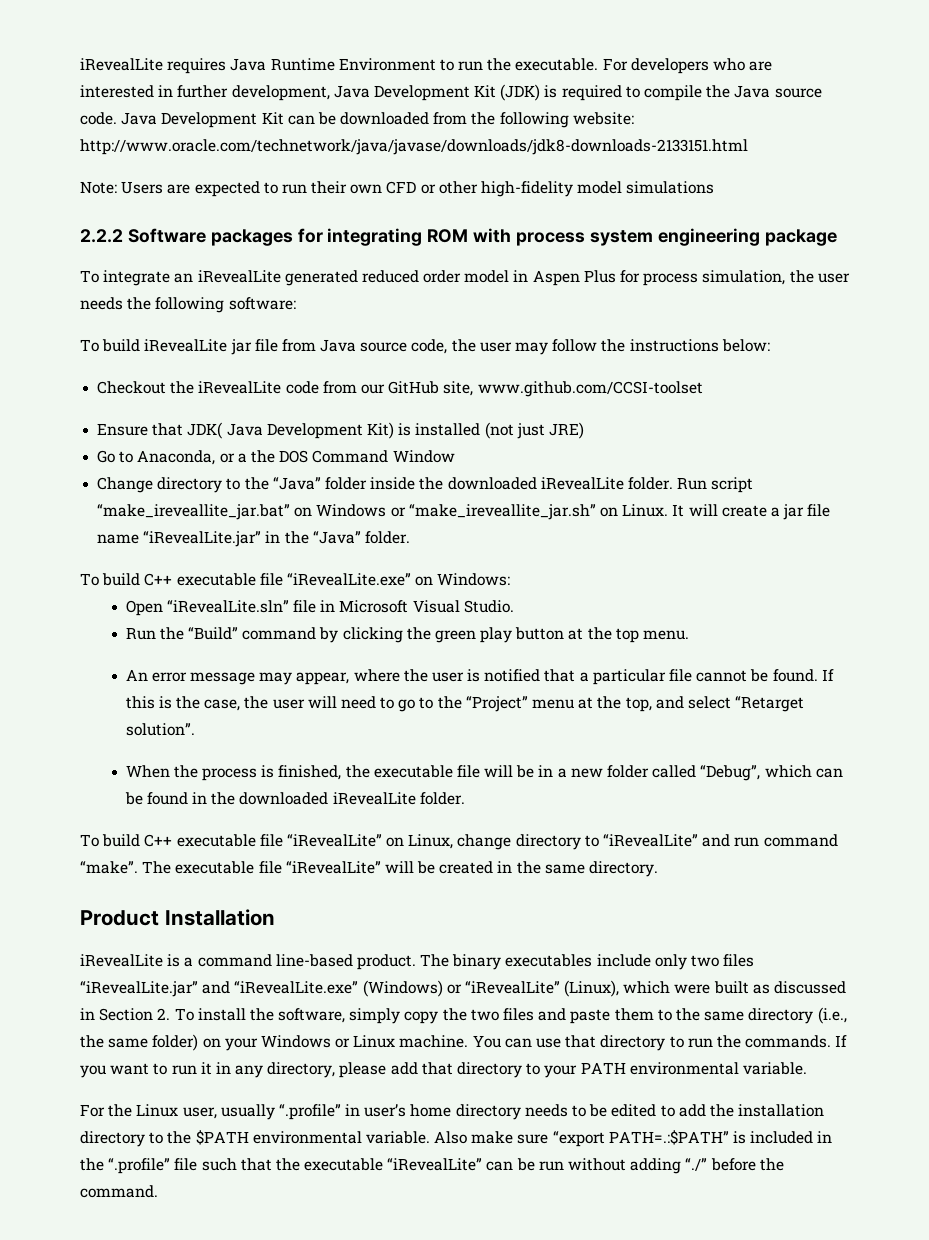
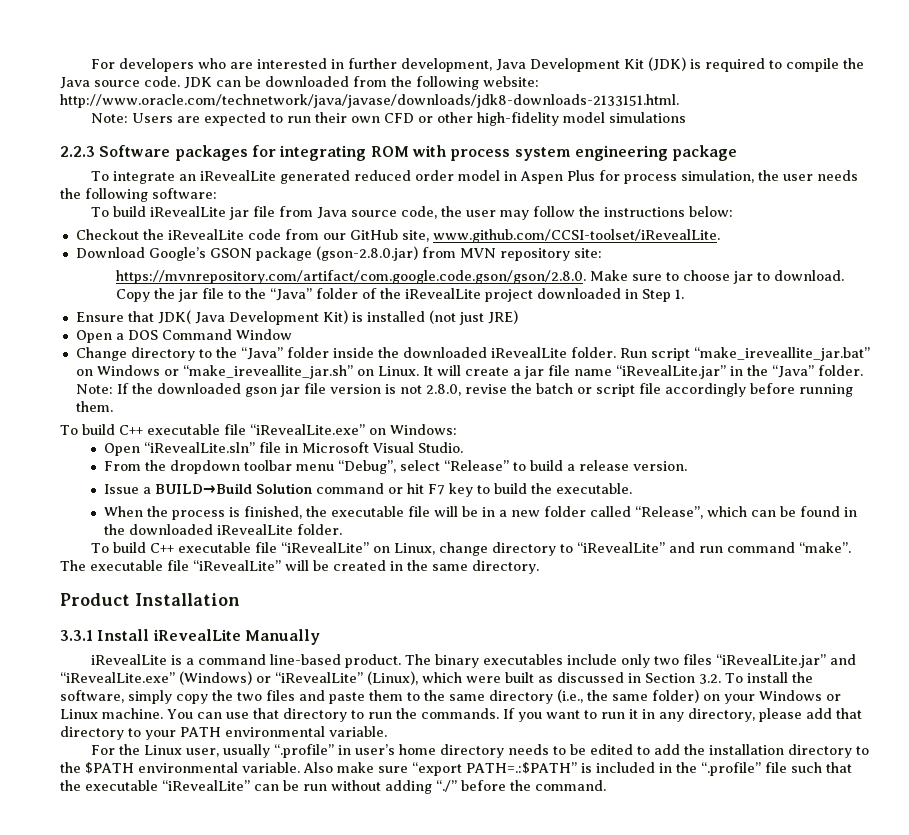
- iRevealLite requires Java Runtime Environment to run the executable.
- Java Development Kit can be downloaded from the following website: http://www.oracle.com/technetwork/java/javase/downloads/jdk8-downloads-2133151.html
+ JDK can be downloaded from the following website: http://www.oracle.com/technetwork/java/javase/downloads/jdk8-downloads-2133151.html.
- 2.2.2 Software packages for integrating ROM with process system engineering package
+ 2.2.3 Software packages for integrating ROM with process system engineering package
- Checkout the iRevealLite code from our GitHub site, www.github.com/CCSI-toolset
+ Checkout the iRevealLite code from our GitHub site, www.github.com/CCSI-toolset/iRevealLite.
+ Download Google’s GSON package (gson-2.8.0.jar) from MVN repository site:
+ https://mvnrepository.com/artifact/com.google.code.gson/gson/2.8.0. Make sure to choose jar to download. Copy the jar file to the “Java” folder of the iRevealLite project downloaded in Step 1.
- Go to Anaconda, or a the DOS Command Window
+ Open a DOS Command Window
+ Note: If the downloaded gson jar file version is not 2.8.0, revise the batch or script file accordingly before running them.
- Run the “Build” command by clicking the green play button at the top menu.
- An error message may appear, where the user is notified that a particular file cannot be found. If this is the case, the user will need to go to the “Project” menu at the top, and select “Retarget solution”.
+ From the dropdown toolbar menu “Debug”, select “Release” to build a release version.
+ Issue a BUILD→Build Solution command or hit F7 key to build the executable.
- When the process is finished, the executable file will be in a new folder called “Debug”, which can be found in the downloaded iRevealLite folder.
+ When the process is finished, the executable file will be in a new folder called “Release”, which can be found in the downloaded iRevealLite folder.
+ 3.3.1 Install iRevealLite Manually
- The binary executables include only two files “iRevealLite.jar” and “iRevealLite.exe” (Windows) or “iRevealLite” (Linux), which were built as discussed in Section 2. To install the software, simply copy the two files and paste them to the same directory (i.e., the same folder) on your Windows or Linux machine.
+ The binary executables include only two files “iRevealLite.jar” and “iRevealLite.exe” (Windows) or “iRevealLite” (Linux), which were built as discussed in Section 3.2. To install the software, simply copy the two files and paste them to the same directory (i.e., the same folder) on your Windows or Linux machine.

